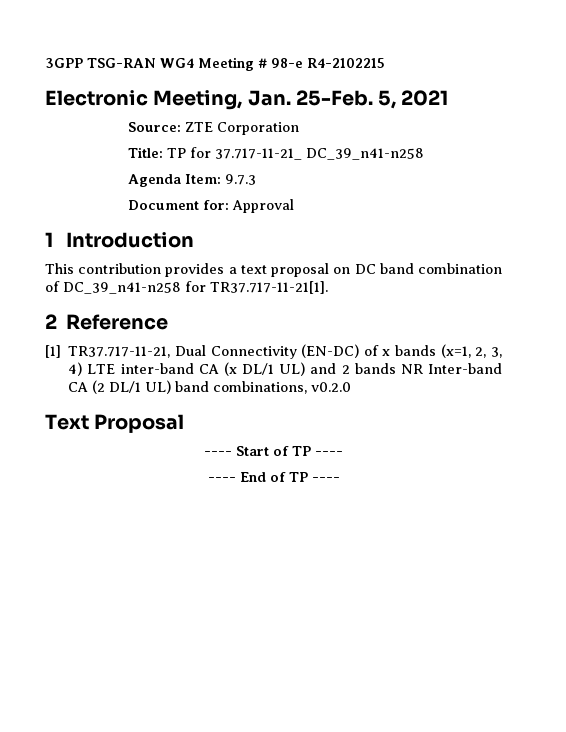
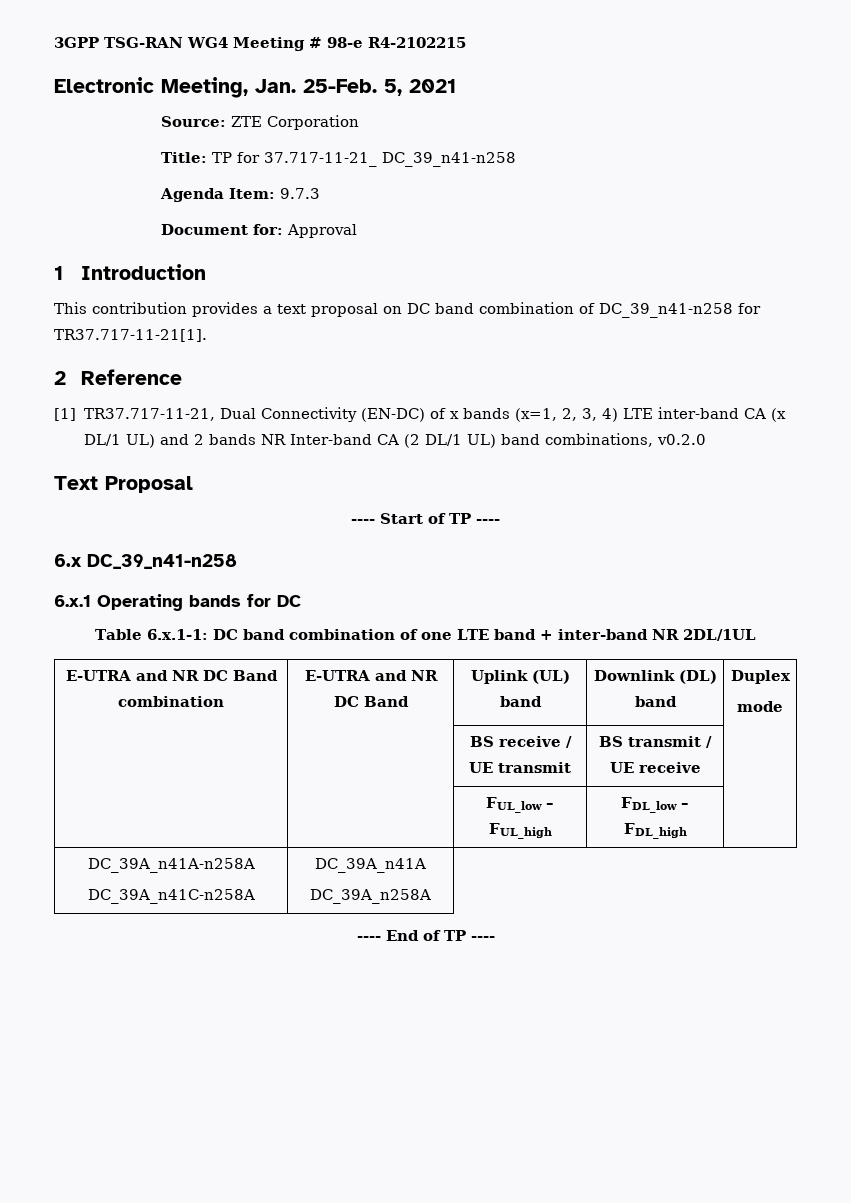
+ 6.x DC_39_n41-n258
+ 6.x.1 Operating bands for DC
+ Table 6.x.1-1: DC band combination of one LTE band + inter-band NR 2DL/1UL
+ E-UTRA and NR DC Band combination | E-UTRA and NR DC Band | Uplink (UL) band | Downlink (DL) band | Duplex
+ mode
+ | | BS receive / UE transmit | BS transmit / UE receive |
+ | | FUL_low – FUL_high | FDL_low – FDL_high |
+ DC_39A_n41A-n258A
+ DC_39A_n41C-n258A | DC_39A_n41A
+ DC_39A_n258A

